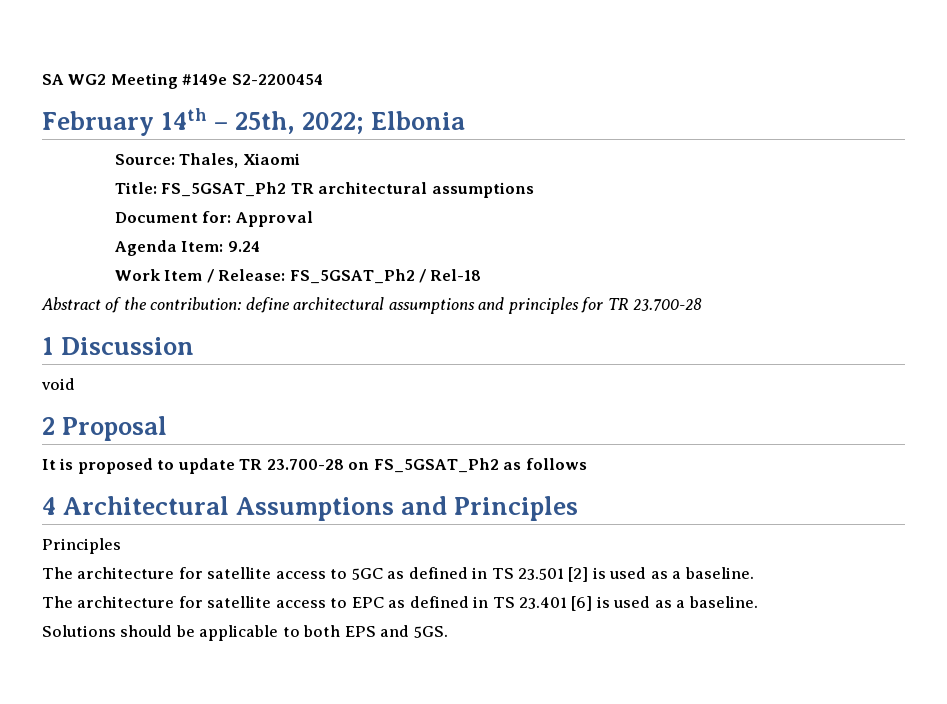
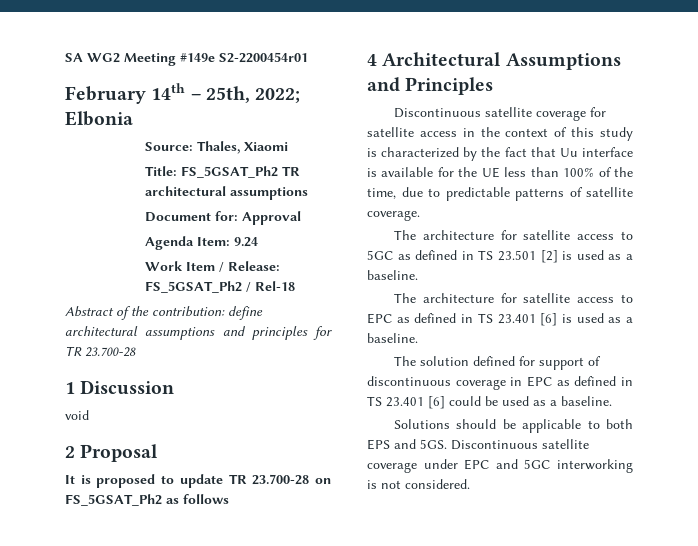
- SA WG2 Meeting #149e S2-2200454
+ SA WG2 Meeting #149e S2-2200454r01
  4 Architectural Assumptions and Principles
- Principles
+ Discontinuous satellite coverage for satellite access in the context of this study is characterized by the fact that Uu interface is available for the UE less than 100% of the time, due to predictable patterns of satellite coverage.
+ The solution defined for support of discontinuous coverage in EPC as defined in TS 23.401 [6] could be used as a baseline.
+ Discontinuous satellite coverage under EPC and 5GC interworking is not considered.

